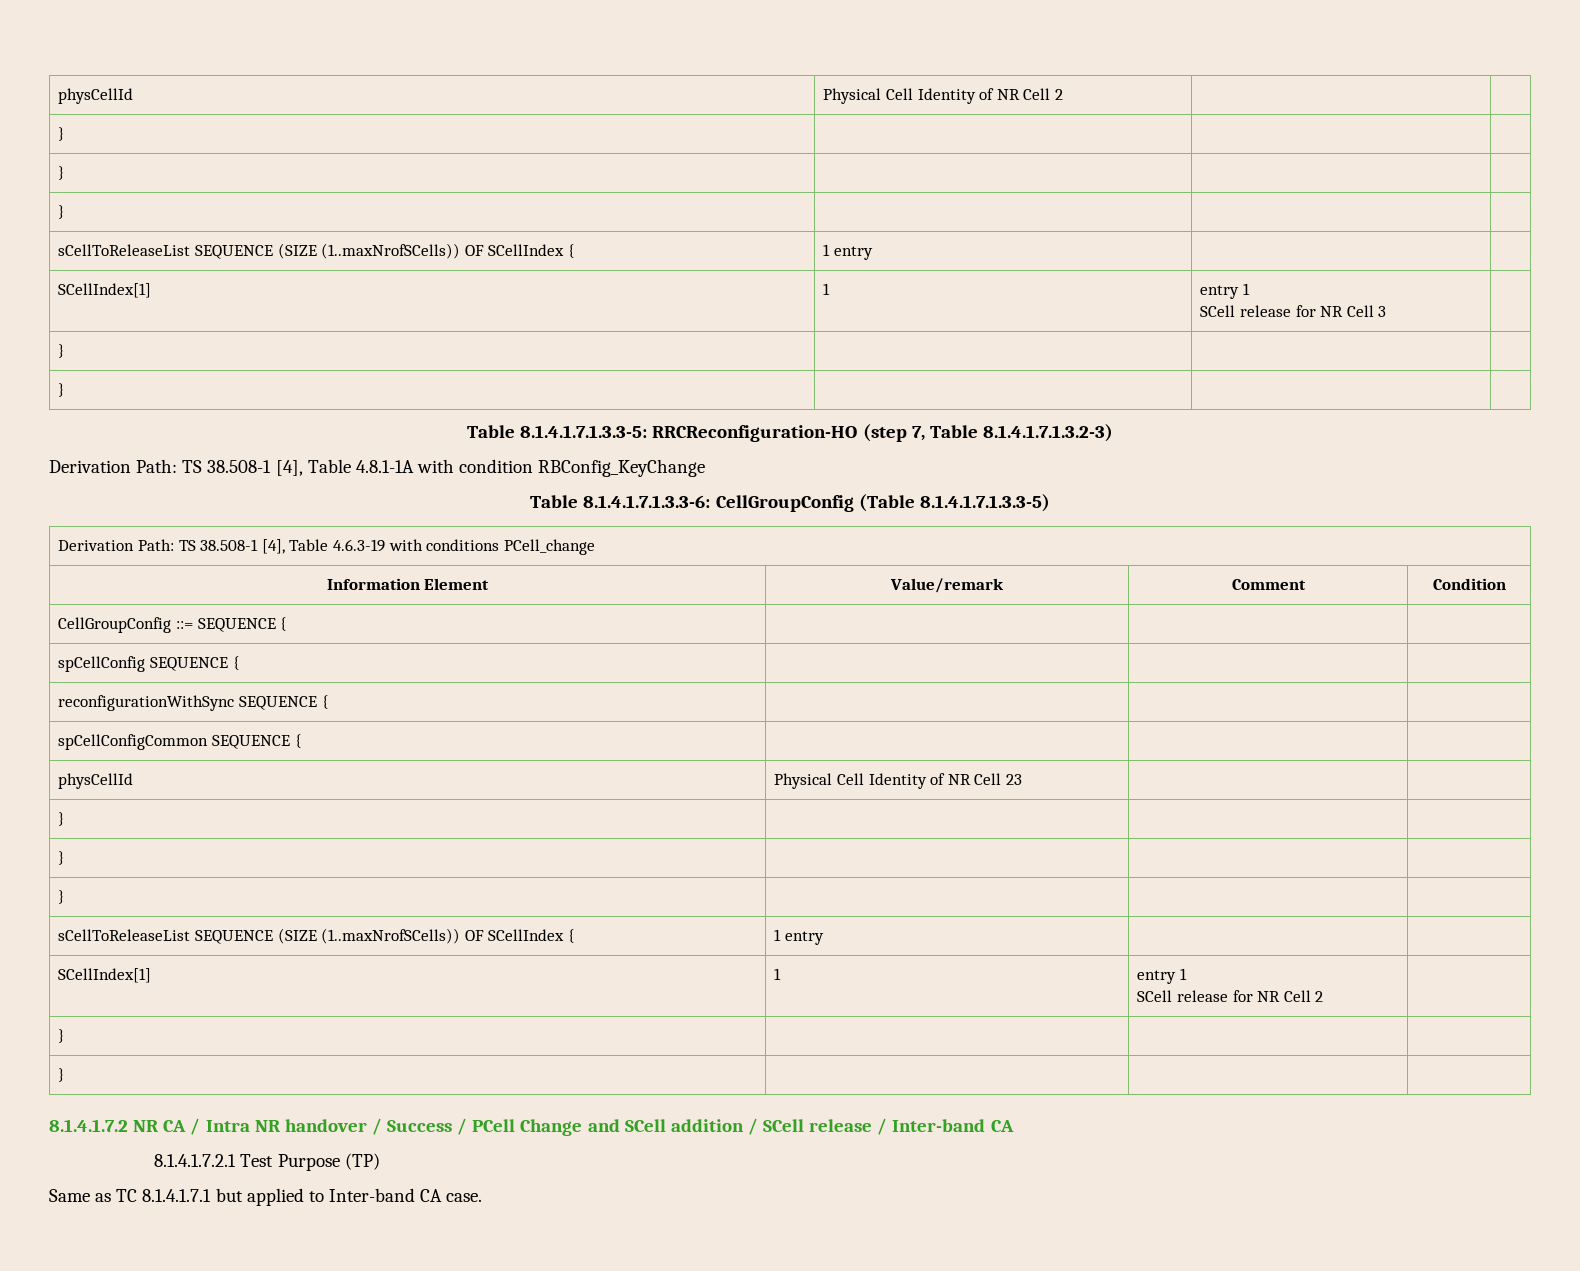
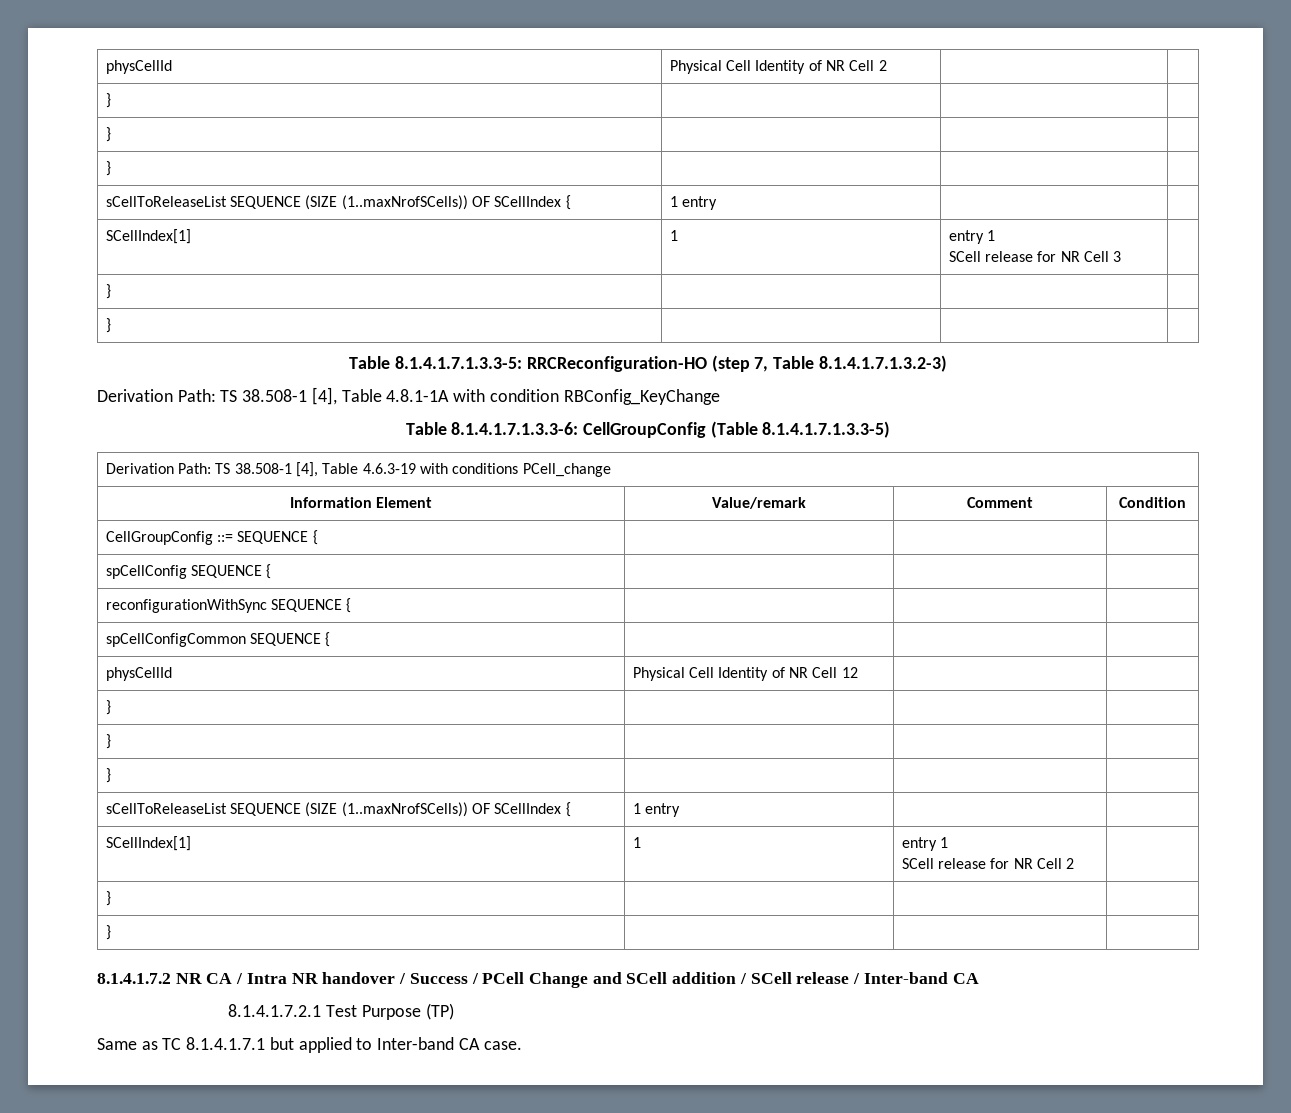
- physCellId | Physical Cell Identity of NR Cell 23 | |
+ physCellId | Physical Cell Identity of NR Cell 12 | |

